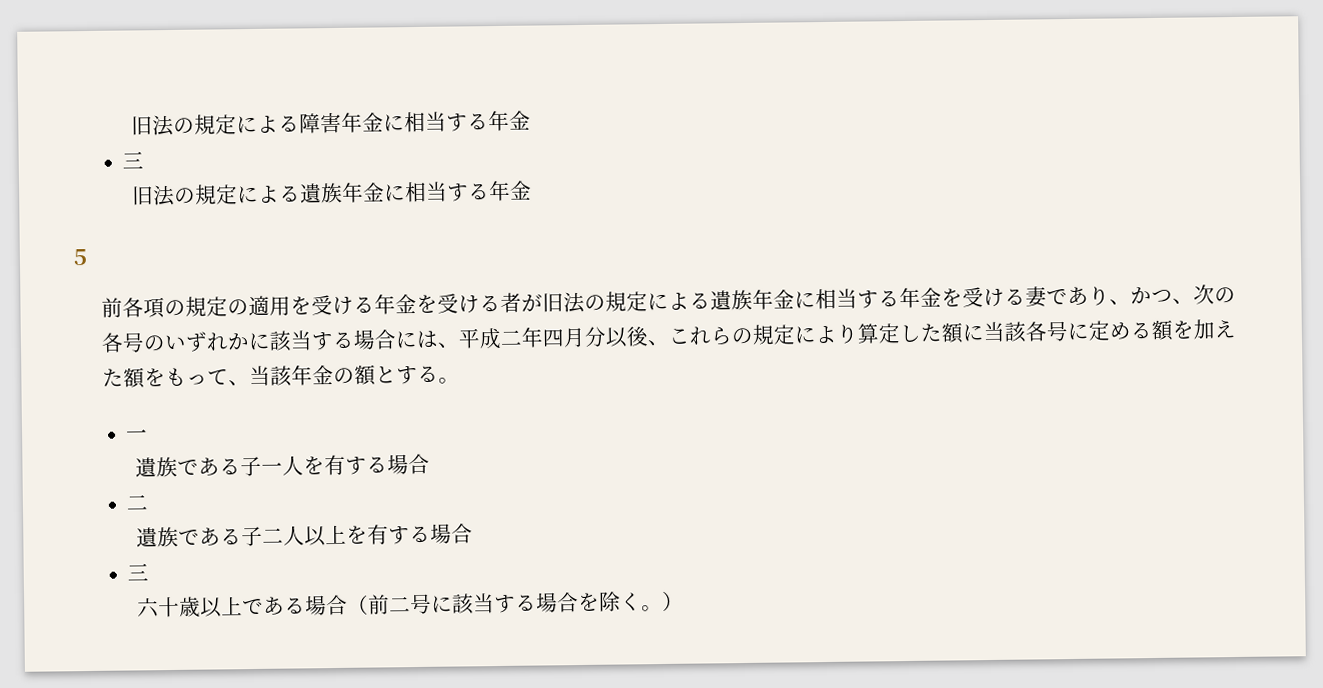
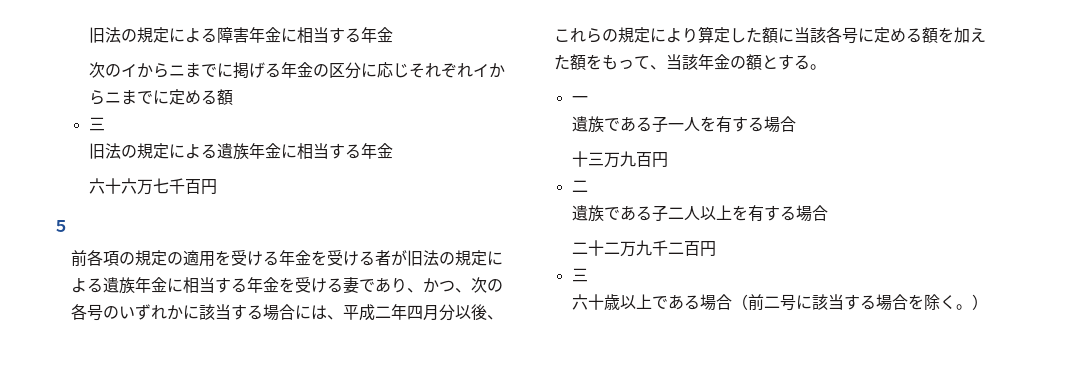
+ 次のイからニまでに掲げる年金の区分に応じそれぞれイからニまでに定める額
+ 六十六万七千百円
+ 十三万九百円
+ 二十二万九千二百円

